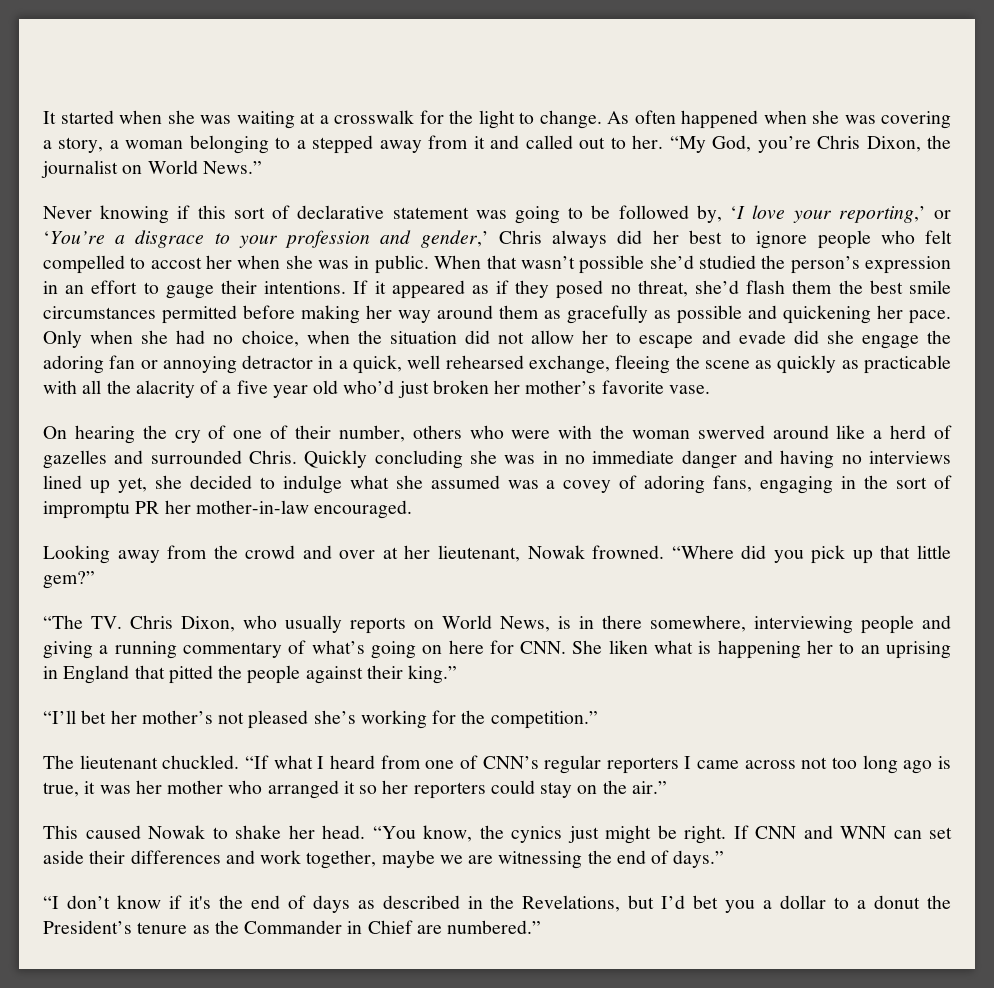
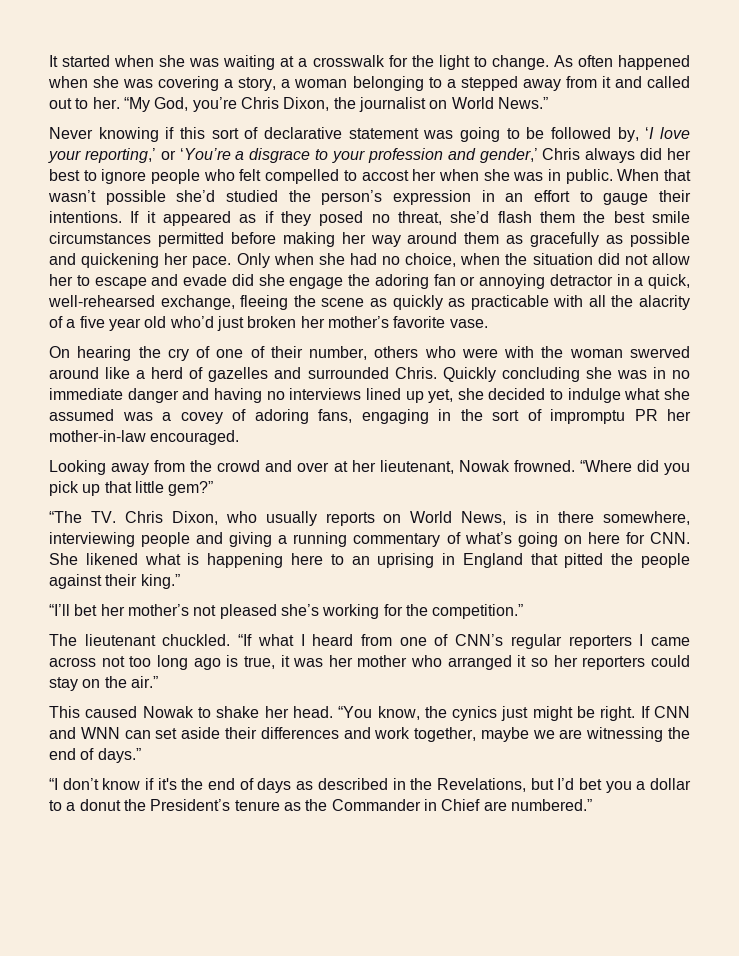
- Only when she had no choice, when the situation did not allow her to escape and evade did she engage the adoring fan or annoying detractor in a quick, well rehearsed exchange, fleeing the scene as quickly as practicable with all the alacrity of a five year old who’d just broken her mother’s favorite vase.
+ Only when she had no choice, when the situation did not allow her to escape and evade did she engage the adoring fan or annoying detractor in a quick, well-rehearsed exchange, fleeing the scene as quickly as practicable with all the alacrity of a five year old who’d just broken her mother’s favorite vase.
- “The TV. Chris Dixon, who usually reports on World News, is in there somewhere, interviewing people and giving a running commentary of what’s going on here for CNN. She liken what is happening her to an uprising in England that pitted the people against their king.”
+ “The TV. Chris Dixon, who usually reports on World News, is in there somewhere, interviewing people and giving a running commentary of what’s going on here for CNN. She likened what is happening here to an uprising in England that pitted the people against their king.”

